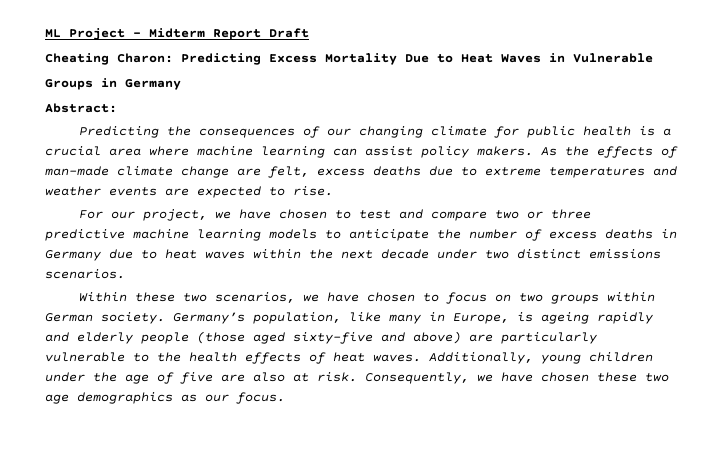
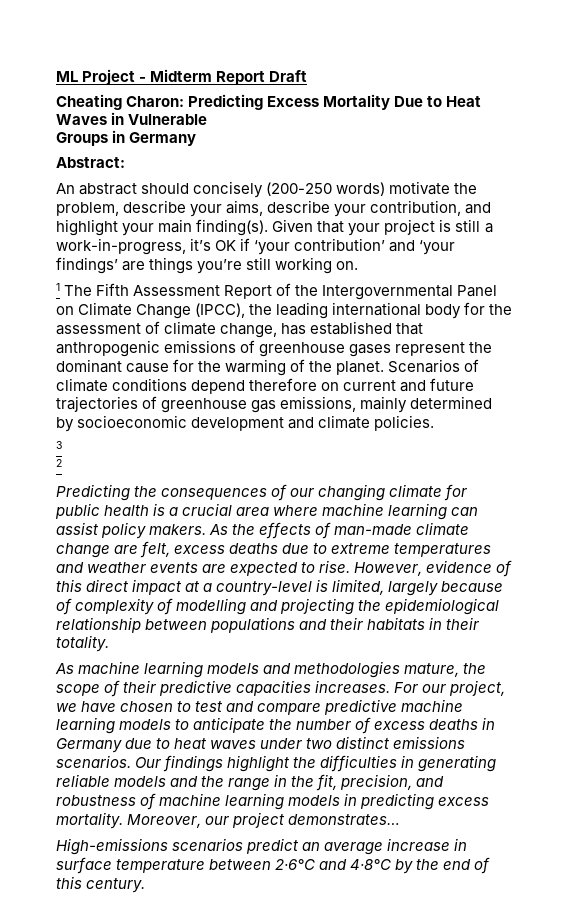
+ An abstract should concisely (200-250 words) motivate the problem, describe your aims, describe your contribution, and highlight your main finding(s). Given that your project is still a work-in-progress, it’s OK if ‘your contribution’ and ‘your findings’ are things you’re still working on.
+ 1 The Fifth Assessment Report of the Intergovernmental Panel on Climate Change (IPCC), the leading international body for the assessment of climate change, has established that anthropogenic emissions of greenhouse gases represent the dominant cause for the warming of the planet. Scenarios of climate conditions depend therefore on current and future trajectories of greenhouse gas emissions, mainly determined by socioeconomic development and climate policies.
+ 3
+ 2
- As the effects of man-made climate change are felt, excess deaths due to extreme temperatures and weather events are expected to rise.
- For our project, we have chosen to test and compare two or three predictive machine learning models to anticipate the number of excess deaths in Germany due to heat waves within the next decade under two distinct emissions scenarios.
- Within these two scenarios, we have chosen to focus on two groups within German society. Germany’s population, like many in Europe, is ageing rapidly and elderly people (those aged sixty-five and above) are particularly vulnerable to the health effects of heat waves. Additionally, young children under the age of five are also at risk. Consequently, we have chosen these two age demographics as our focus.
+ As the effects of man-made climate change are felt, excess deaths due to extreme temperatures and weather events are expected to rise. However, evidence of this direct impact at a country-level is limited, largely because of complexity of modelling and projecting the epidemiological relationship between populations and their habitats in their totality.
+ As machine learning models and methodologies mature, the scope of their predictive capacities increases. For our project, we have chosen to test and compare predictive machine learning models to anticipate the number of excess deaths in Germany due to heat waves under two distinct emissions scenarios. Our findings highlight the difficulties in generating reliable models and the range in the fit, precision, and robustness of machine learning models in predicting excess mortality. Moreover, our project demonstrates…
+ High-emissions scenarios predict an average increase in surface temperature between 2·6°C and 4·8°C by the end of this century.

